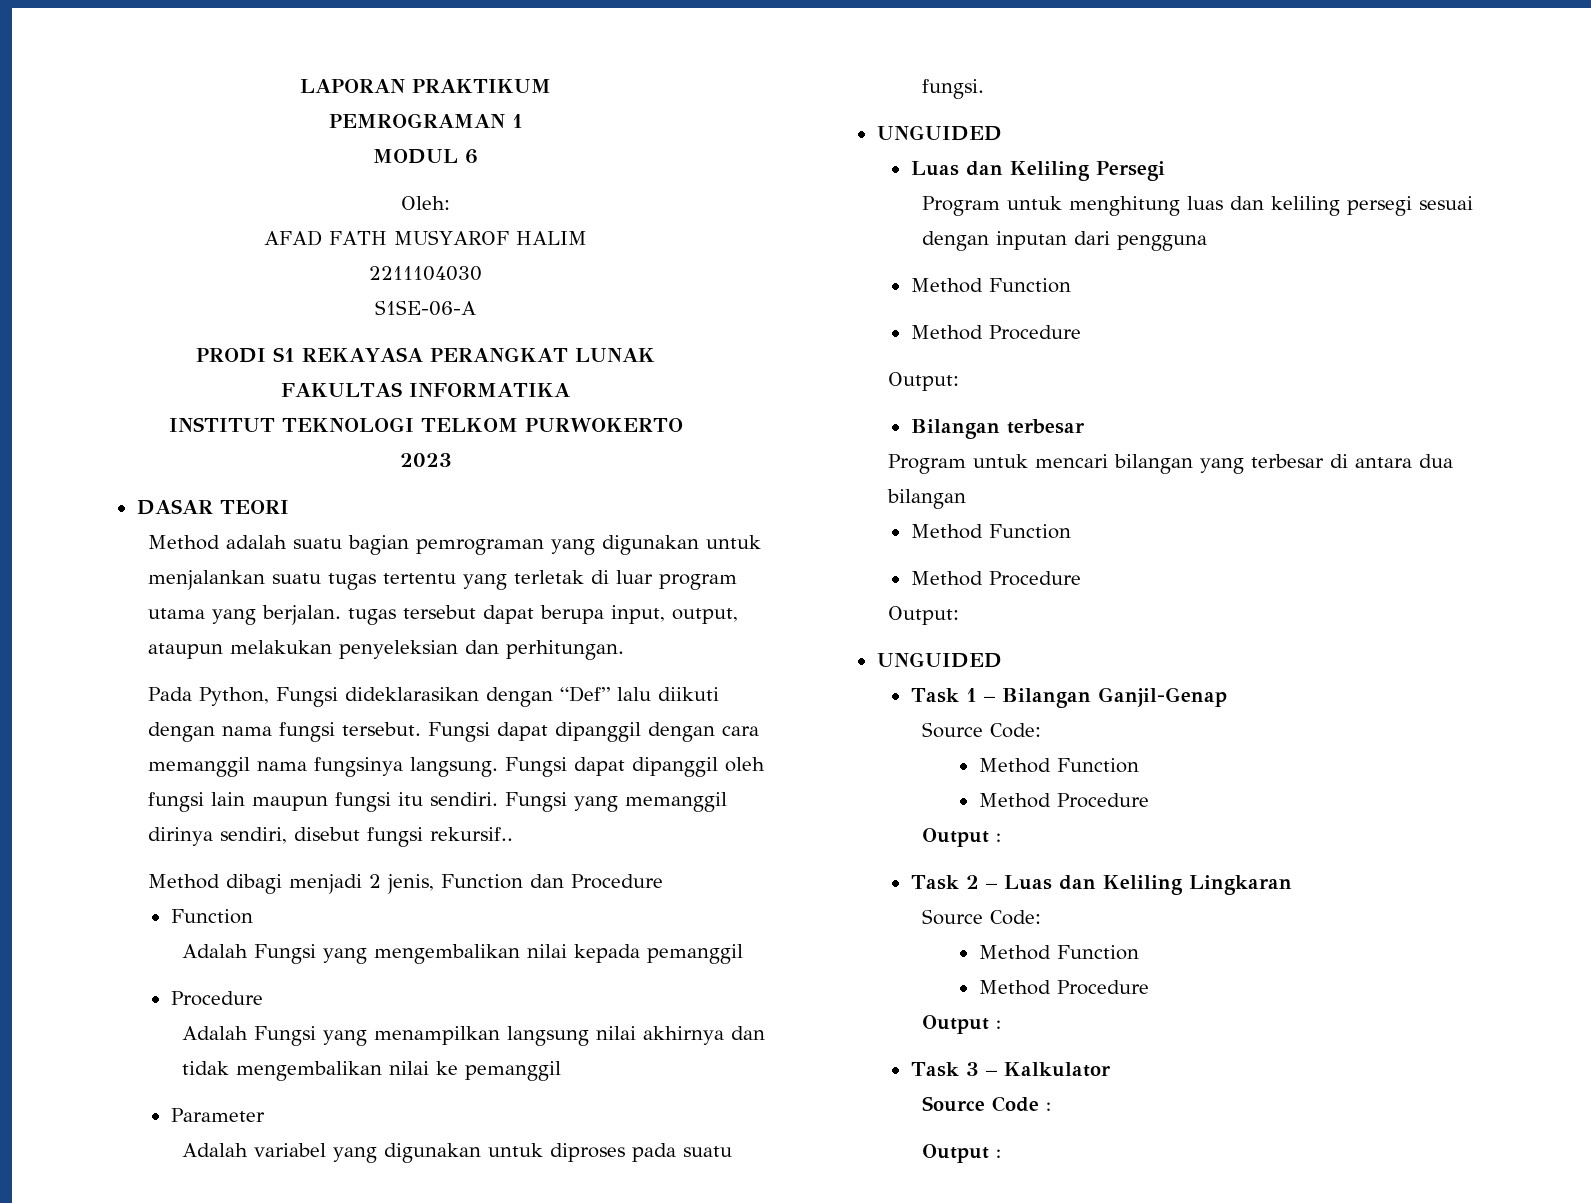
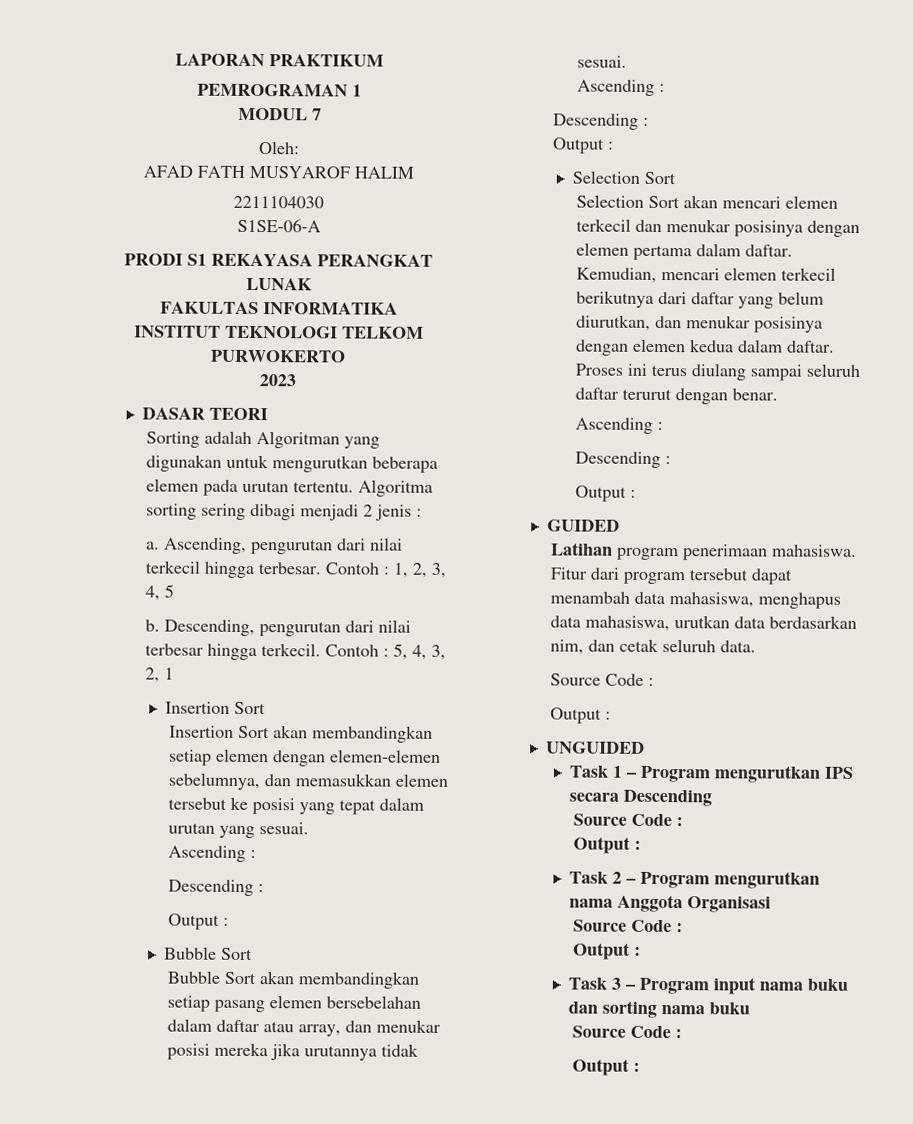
- MODUL 6
+ MODUL 7
- Method adalah suatu bagian pemrograman yang digunakan untuk menjalankan suatu tugas tertentu yang terletak di luar program utama yang berjalan. tugas tersebut dapat berupa input, output, ataupun melakukan penyeleksian dan perhitungan.
- Pada Python, Fungsi dideklarasikan dengan “Def” lalu diikuti dengan nama fungsi tersebut. Fungsi dapat dipanggil dengan cara memanggil nama fungsinya langsung. Fungsi dapat dipanggil oleh fungsi lain maupun fungsi itu sendiri. Fungsi yang memanggil dirinya sendiri, disebut fungsi rekursif..
- Method dibagi menjadi 2 jenis, Function dan Procedure
- Function
- Adalah Fungsi yang mengembalikan nilai kepada pemanggil
- Procedure
- Adalah Fungsi yang menampilkan langsung nilai akhirnya dan tidak mengembalikan nilai ke pemanggil
- Parameter
- Adalah variabel yang digunakan untuk diproses pada suatu fungsi.
+ Sorting adalah Algoritman yang digunakan untuk mengurutkan beberapa elemen pada urutan tertentu. Algoritma sorting sering dibagi menjadi 2 jenis :
+ a. Ascending, pengurutan dari nilai terkecil hingga terbesar. Contoh : 1, 2, 3, 4, 5
+ b. Descending, pengurutan dari nilai terbesar hingga terkecil. Contoh : 5, 4, 3, 2, 1
+ Insertion Sort
+ Insertion Sort akan membandingkan setiap elemen dengan elemen-elemen sebelumnya, dan memasukkan elemen tersebut ke posisi yang tepat dalam urutan yang sesuai.
+ Ascending :
+ Descending :
+ Output :
+ Bubble Sort
+ Bubble Sort akan membandingkan setiap pasang elemen bersebelahan dalam daftar atau array, dan menukar posisi mereka jika urutannya tidak sesuai.
+ Ascending :
+ Descending :
+ Output :
+ Selection Sort
+ Selection Sort akan mencari elemen terkecil dan menukar posisinya dengan elemen pertama dalam daftar. Kemudian, mencari elemen terkecil berikutnya dari daftar yang belum diurutkan, dan menukar posisinya dengan elemen kedua dalam daftar. Proses ini terus diulang sampai seluruh daftar terurut dengan benar.
+ Ascending :
+ Descending :
+ Output :
+ GUIDED
+ Latihan program penerimaan mahasiswa. Fitur dari program tersebut dapat menambah data mahasiswa, menghapus data mahasiswa, urutkan data berdasarkan nim, dan cetak seluruh data.
+ Source Code :
+ Output :
  UNGUIDED
- Luas dan Keliling Persegi
- Program untuk menghitung luas dan keliling persegi sesuai dengan inputan dari pengguna
- Method Function
- Method Procedure
- Output:
- Bilangan terbesar
- Program untuk mencari bilangan yang terbesar di antara dua bilangan
- Method Function
- Method Procedure
- Output:
- UNGUIDED
- Task 1 – Bilangan Ganjil-Genap
- Source Code:
- Method Function
- Method Procedure
+ Task 1 – Program mengurutkan IPS secara Descending
+ Source Code :
- Task 2 – Luas dan Keliling Lingkaran
- Source Code:
- Method Function
- Method Procedure
+ Task 2 – Program mengurutkan nama Anggota Organisasi
+ Source Code :
- Task 3 – Kalkulator
+ Task 3 – Program input nama buku dan sorting nama buku

